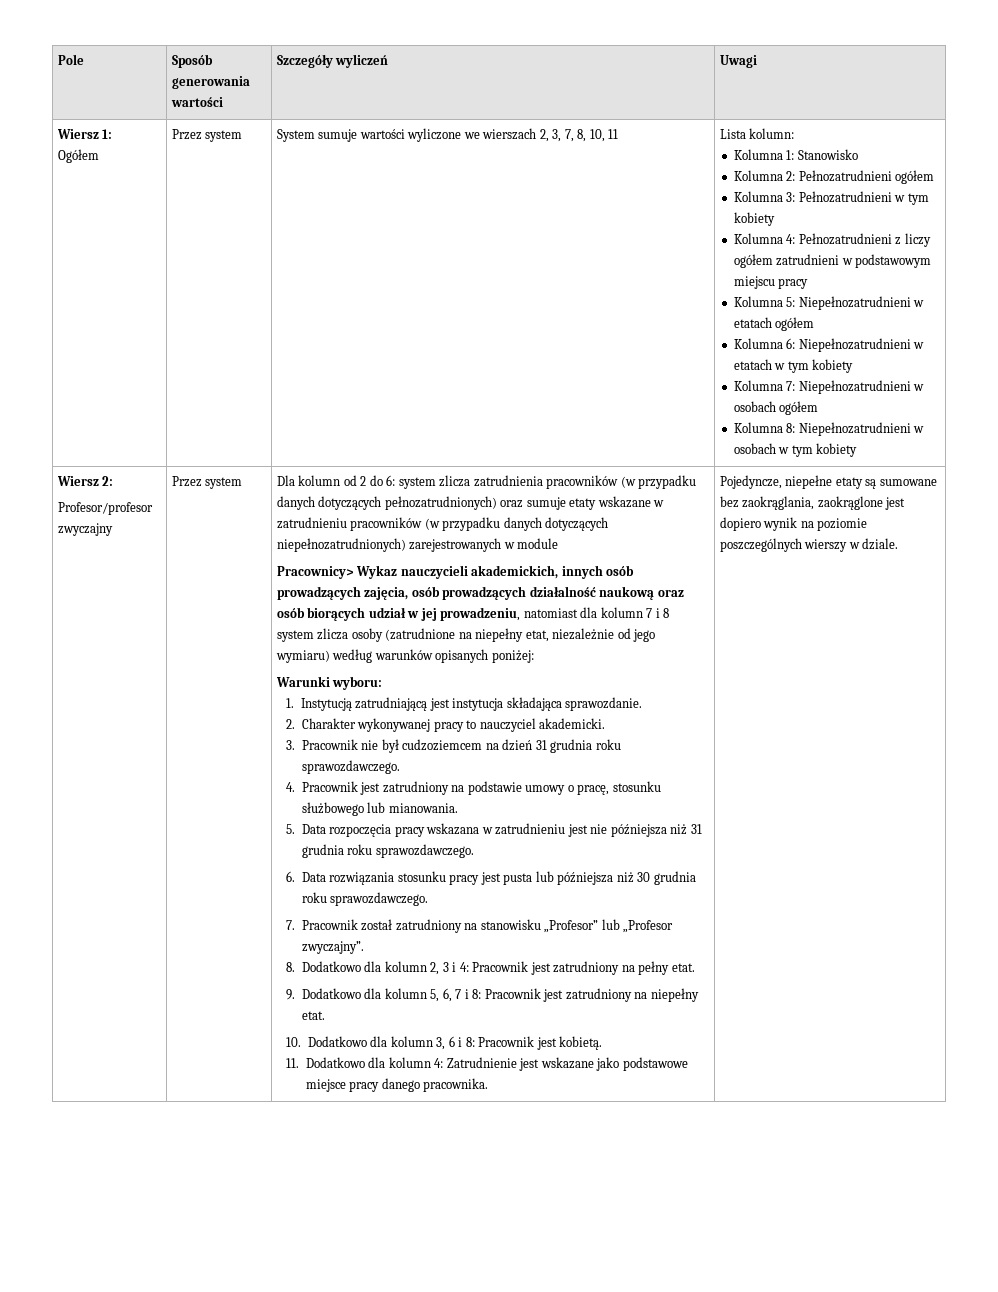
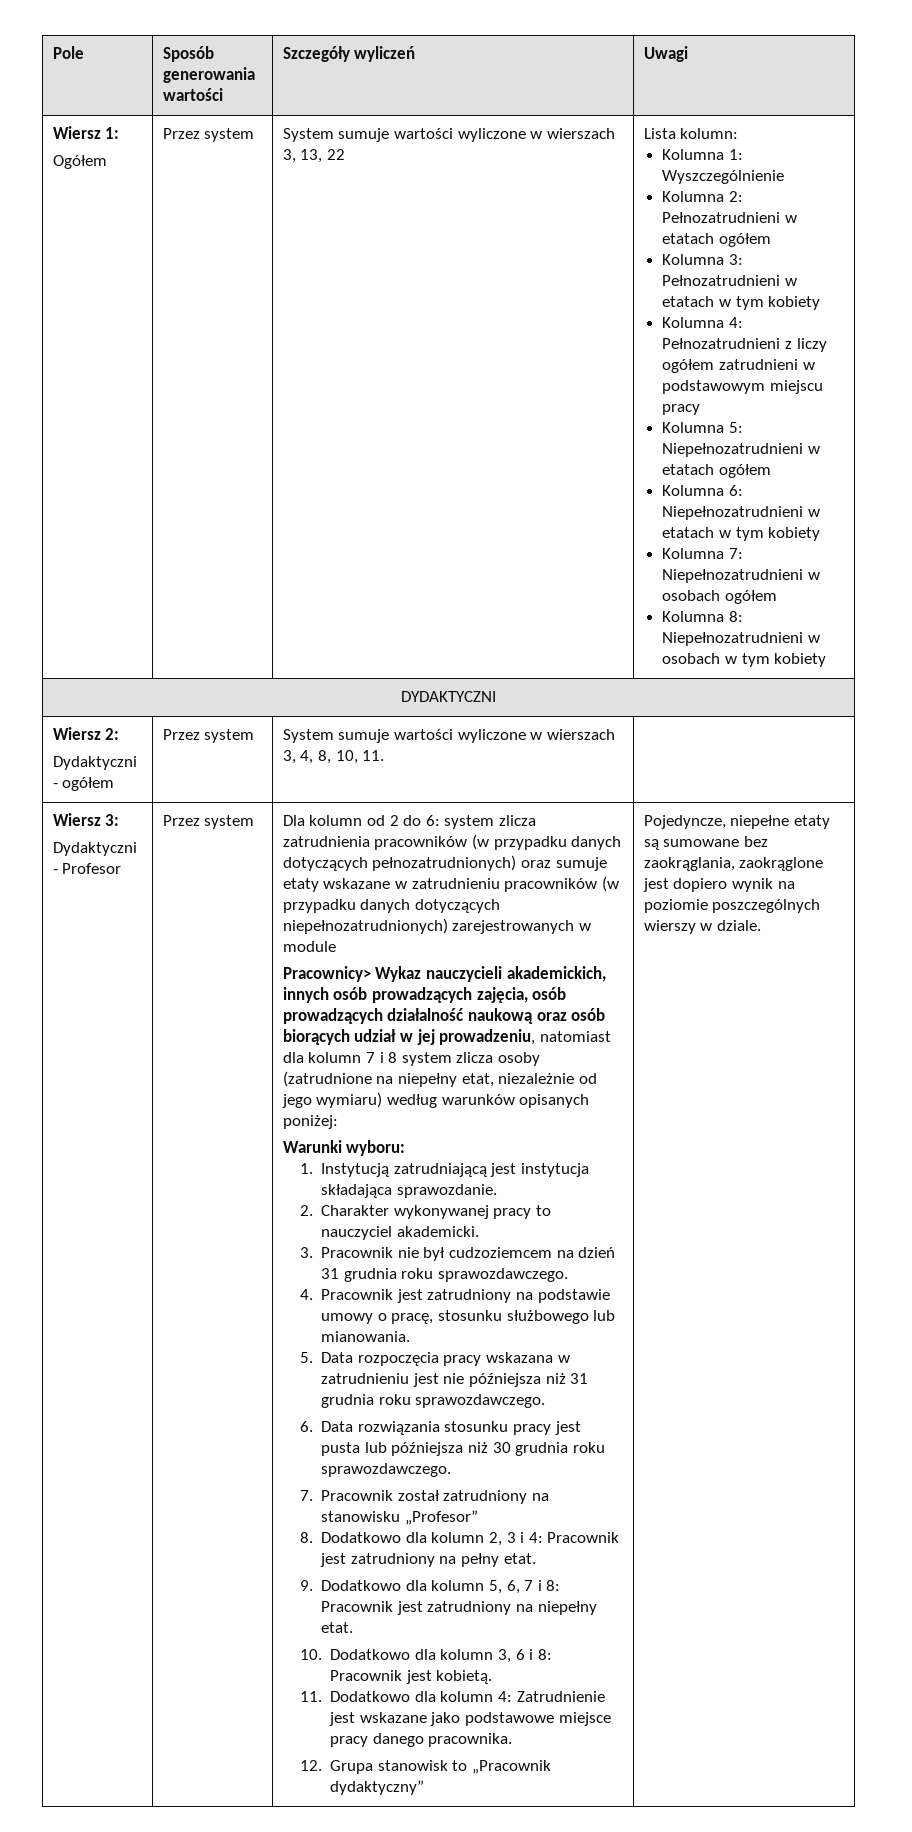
- System sumuje wartości wyliczone we wierszach 2, 3, 7, 8, 10, 11
+ System sumuje wartości wyliczone w wierszach 3, 13, 22
- Kolumna 1: Stanowisko
+ Kolumna 1: Wyszczególnienie
- Kolumna 2: Pełnozatrudnieni ogółem
+ Kolumna 2: Pełnozatrudnieni w etatach ogółem
- Kolumna 3: Pełnozatrudnieni w tym kobiety
+ Kolumna 3: Pełnozatrudnieni w etatach w tym kobiety
+ DYDAKTYCZNI
- Profesor/profesor zwyczajny
+ Dydaktyczni - ogółem | Przez system | System sumuje wartości wyliczone w wierszach 3, 4, 8, 10, 11. |
+ Wiersz 3:
+ Dydaktyczni - Profesor
- 7. Pracownik został zatrudniony na stanowisku „Profesor” lub „Profesor zwyczajny”.
+ 7. Pracownik został zatrudniony na stanowisku „Profesor”
+ 12. Grupa stanowisk to „Pracownik dydaktyczny”

